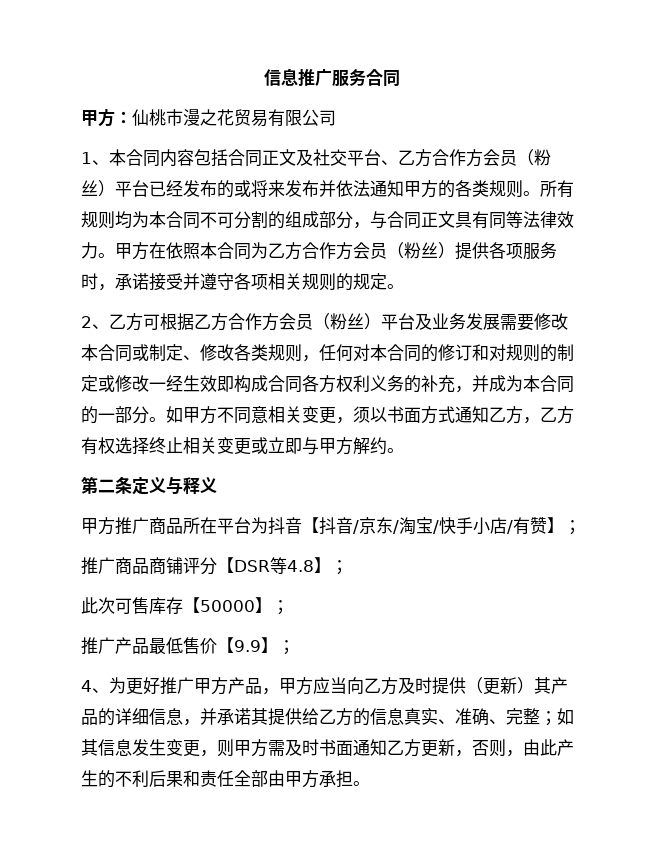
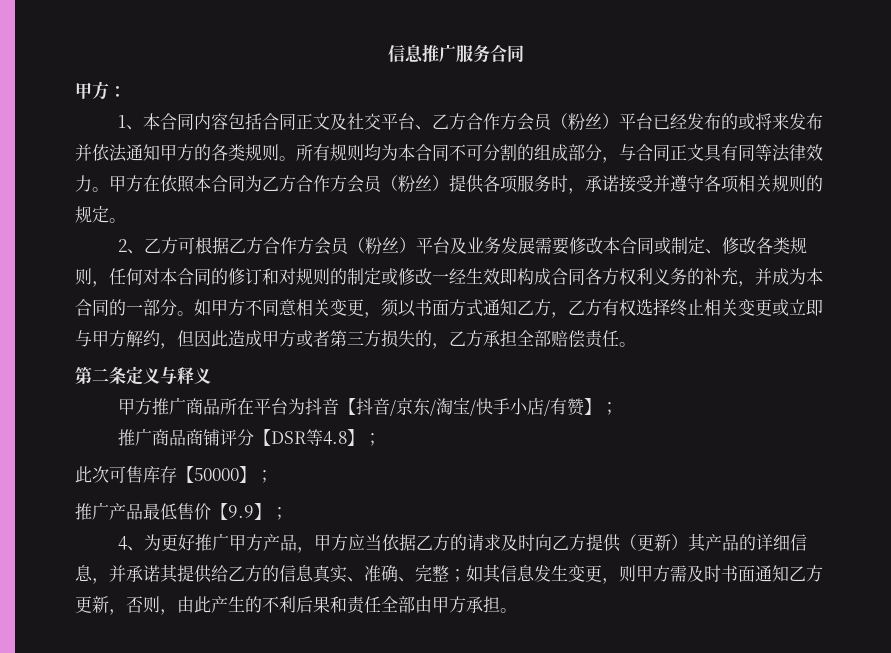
- 甲方：仙桃市漫之花贸易有限公司
+ 甲方：
- 如甲方不同意相关变更，须以书面方式通知乙方，乙方有权选择终止相关变更或立即与甲方解约。
+ 如甲方不同意相关变更，须以书面方式通知乙方，乙方有权选择终止相关变更或立即与甲方解约，但因此造成甲方或者第三方损失的，乙方承担全部赔偿责任。
- 4、为更好推广甲方产品，甲方应当向乙方及时提供（更新）其产品的详细信息，并承诺其提供给乙方的信息真实、准确、完整；如其信息发生变更，则甲方需及时书面通知乙方更新，否则，由此产生的不利后果和责任全部由甲方承担。
+ 4、为更好推广甲方产品，甲方应当依据乙方的请求及时向乙方提供（更新）其产品的详细信息，并承诺其提供给乙方的信息真实、准确、完整；如其信息发生变更，则甲方需及时书面通知乙方更新，否则，由此产生的不利后果和责任全部由甲方承担。

